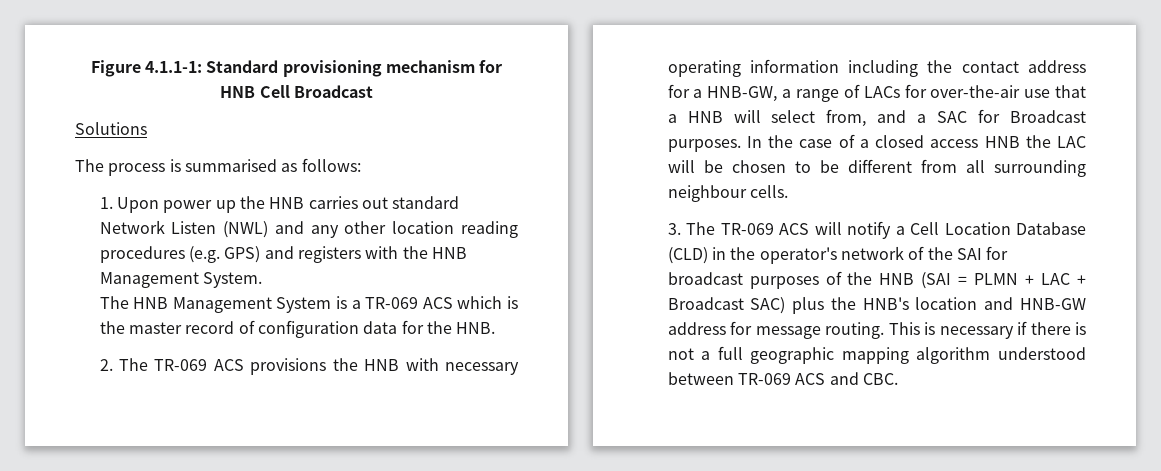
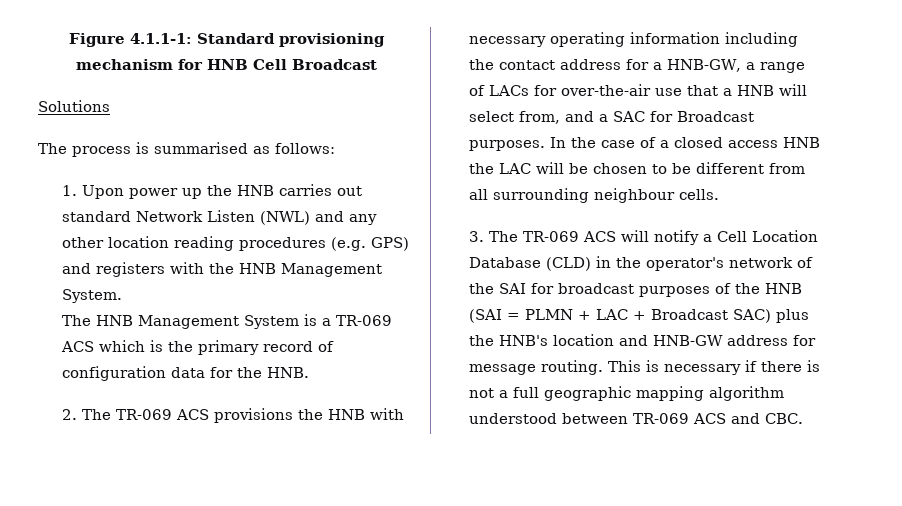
- The HNB Management System is a TR-069 ACS which is the master record of configuration data for the HNB.
+ The HNB Management System is a TR-069 ACS which is the primary record of configuration data for the HNB.

